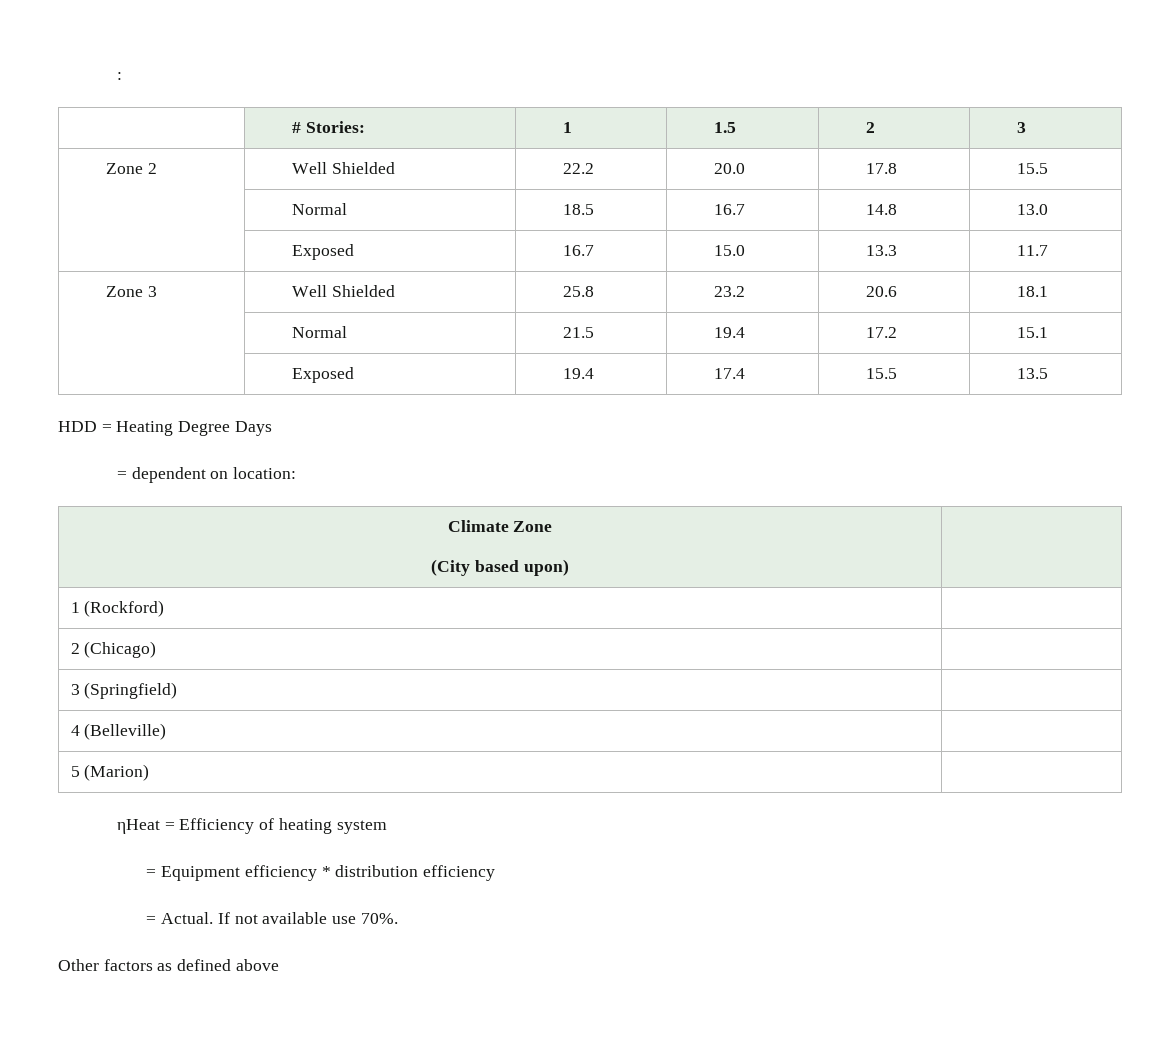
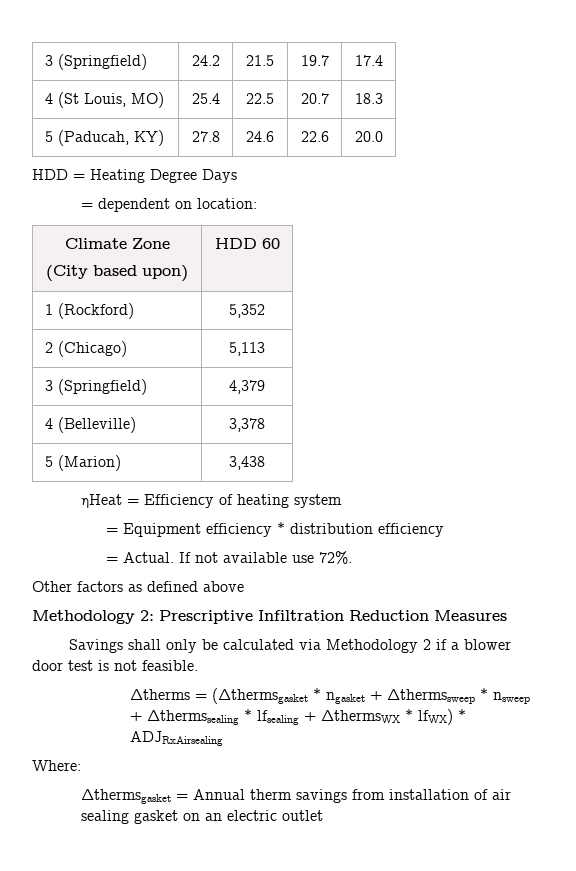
- :
- | # Stories: | 1 | 1.5 | 2 | 3
- Zone 2 | Well Shielded | 22.2 | 20.0 | 17.8 | 15.5
- | Normal | 18.5 | 16.7 | 14.8 | 13.0
- | Exposed | 16.7 | 15.0 | 13.3 | 11.7
- Zone 3 | Well Shielded | 25.8 | 23.2 | 20.6 | 18.1
- | Normal | 21.5 | 19.4 | 17.2 | 15.1
- | Exposed | 19.4 | 17.4 | 15.5 | 13.5
+ 3 (Springfield) | 24.2 | 21.5 | 19.7 | 17.4
+ 4 (St Louis, MO) | 25.4 | 22.5 | 20.7 | 18.3
+ 5 (Paducah, KY) | 27.8 | 24.6 | 22.6 | 20.0
  Climate Zone
- (City based upon) |
+ (City based upon) | HDD 60
- 1 (Rockford) |
+ 1 (Rockford) | 5,352
- 2 (Chicago) |
- 3 (Springfield) |
+ 2 (Chicago) | 5,113
+ 3 (Springfield) | 4,379
- 4 (Belleville) |
+ 4 (Belleville) | 3,378
- 5 (Marion) |
+ 5 (Marion) | 3,438
- If not available use 70%.
+ If not available use 72%.
+ Methodology 2: Prescriptive Infiltration Reduction Measures
+ Savings shall only be calculated via Methodology 2 if a blower door test is not feasible.
+ Δtherms = (Δthermsgasket * ngasket + Δthermssweep * nsweep + Δthermssealing * lfsealing + ΔthermsWX * lfWX) * ADJRxAirsealing
+ Where:
+ Δthermsgasket = Annual therm savings from installation of air sealing gasket on an electric outlet

